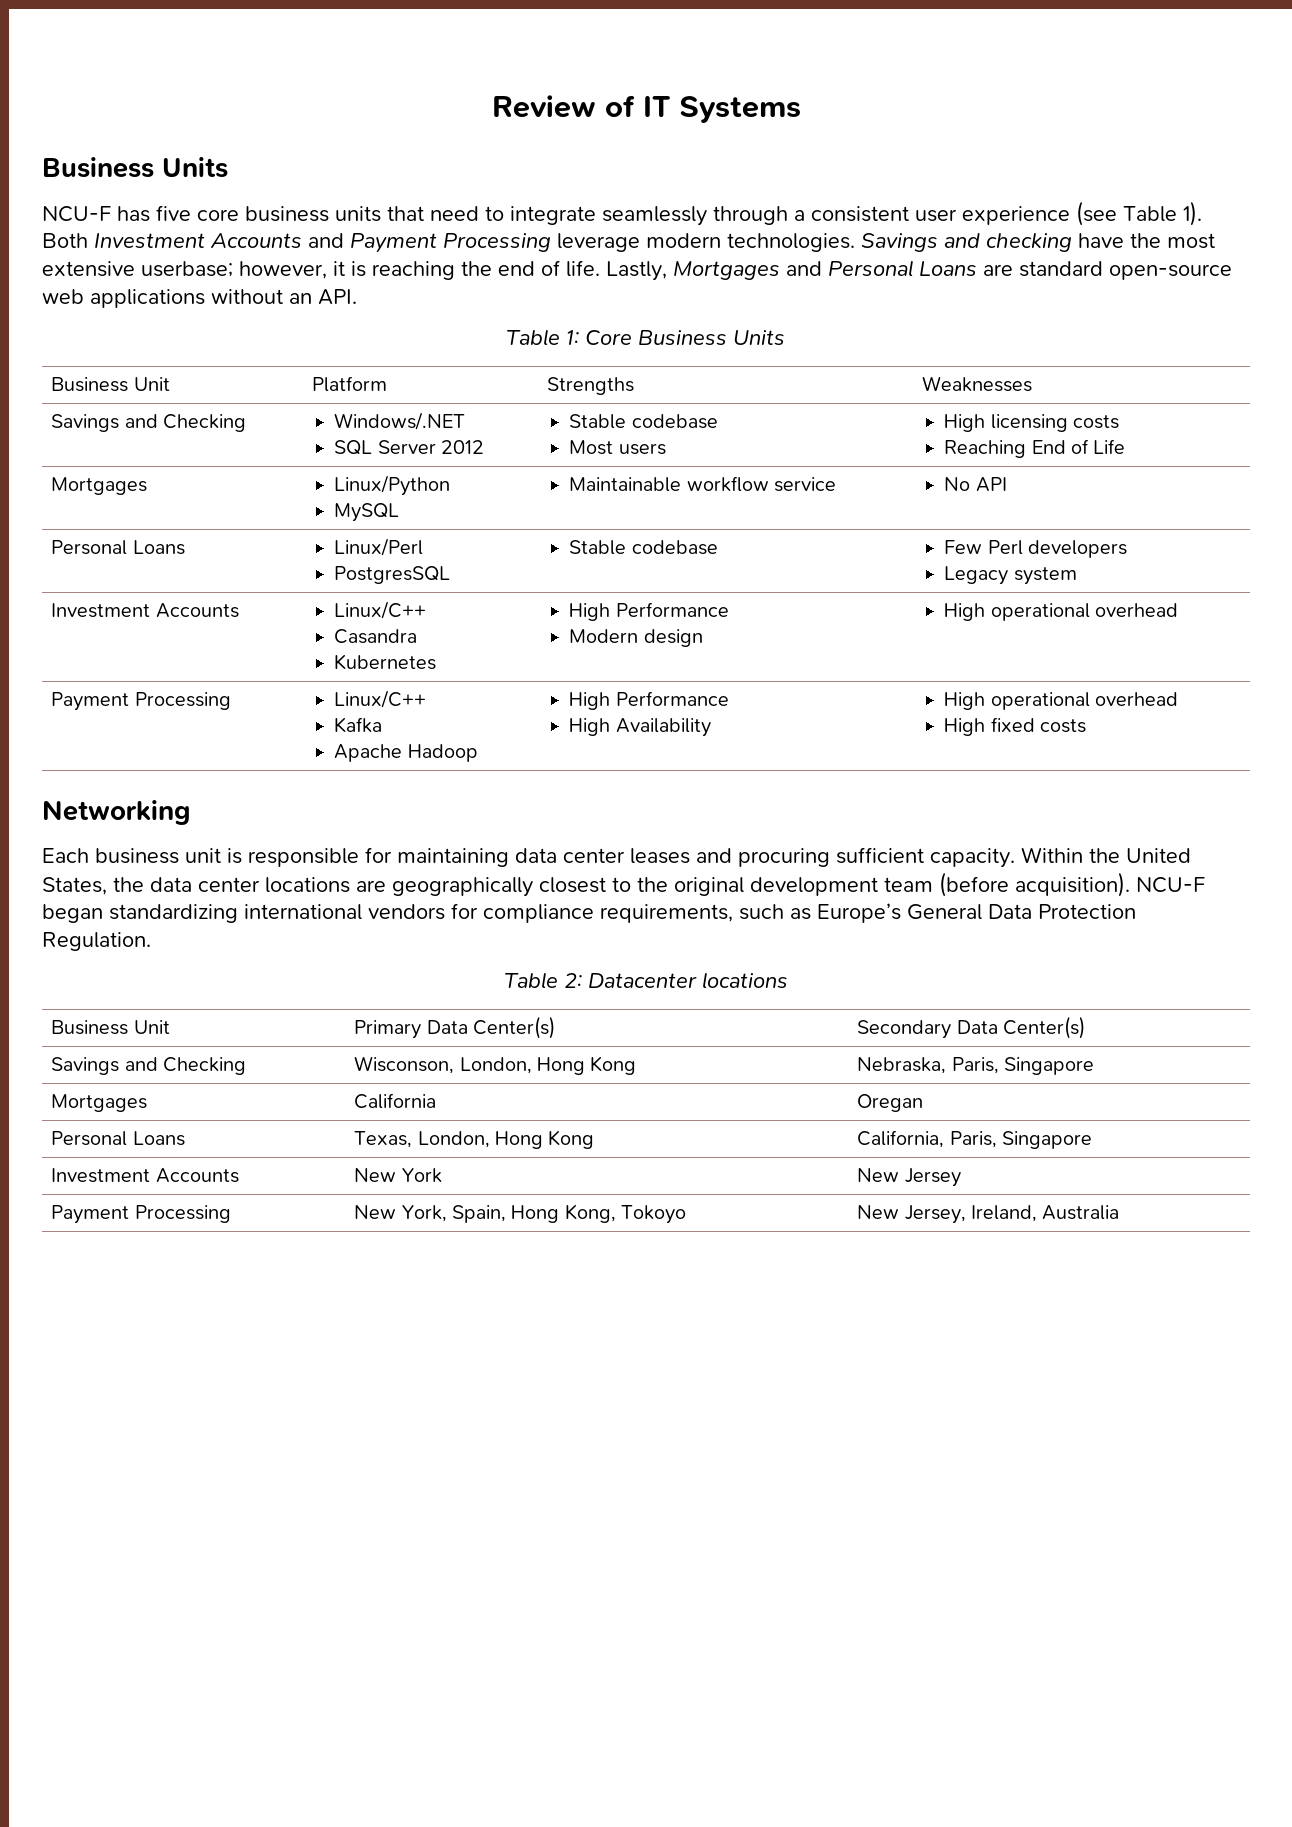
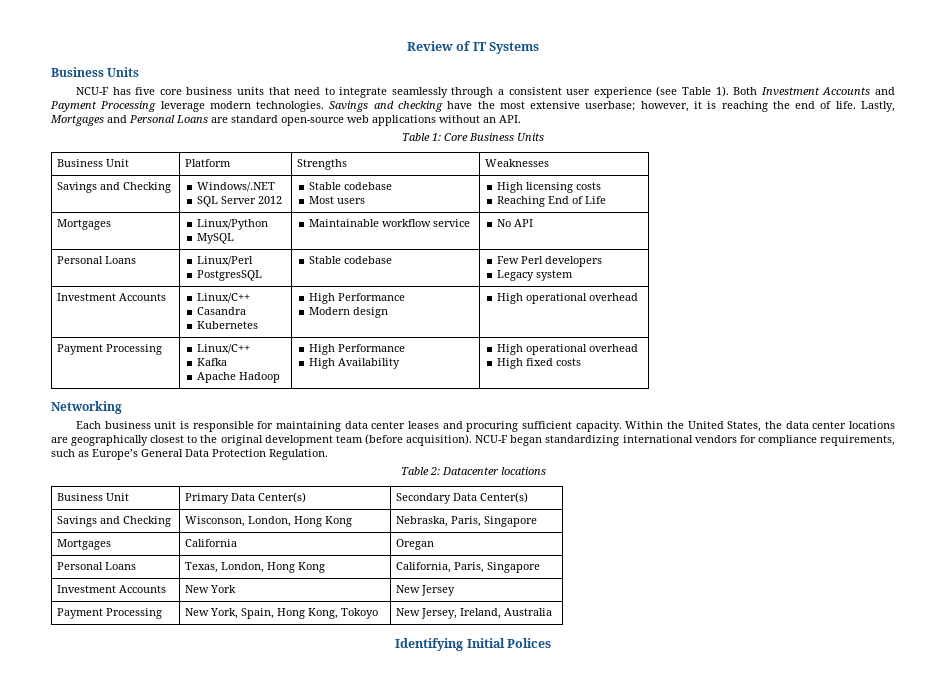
+ Identifying Initial Polices

